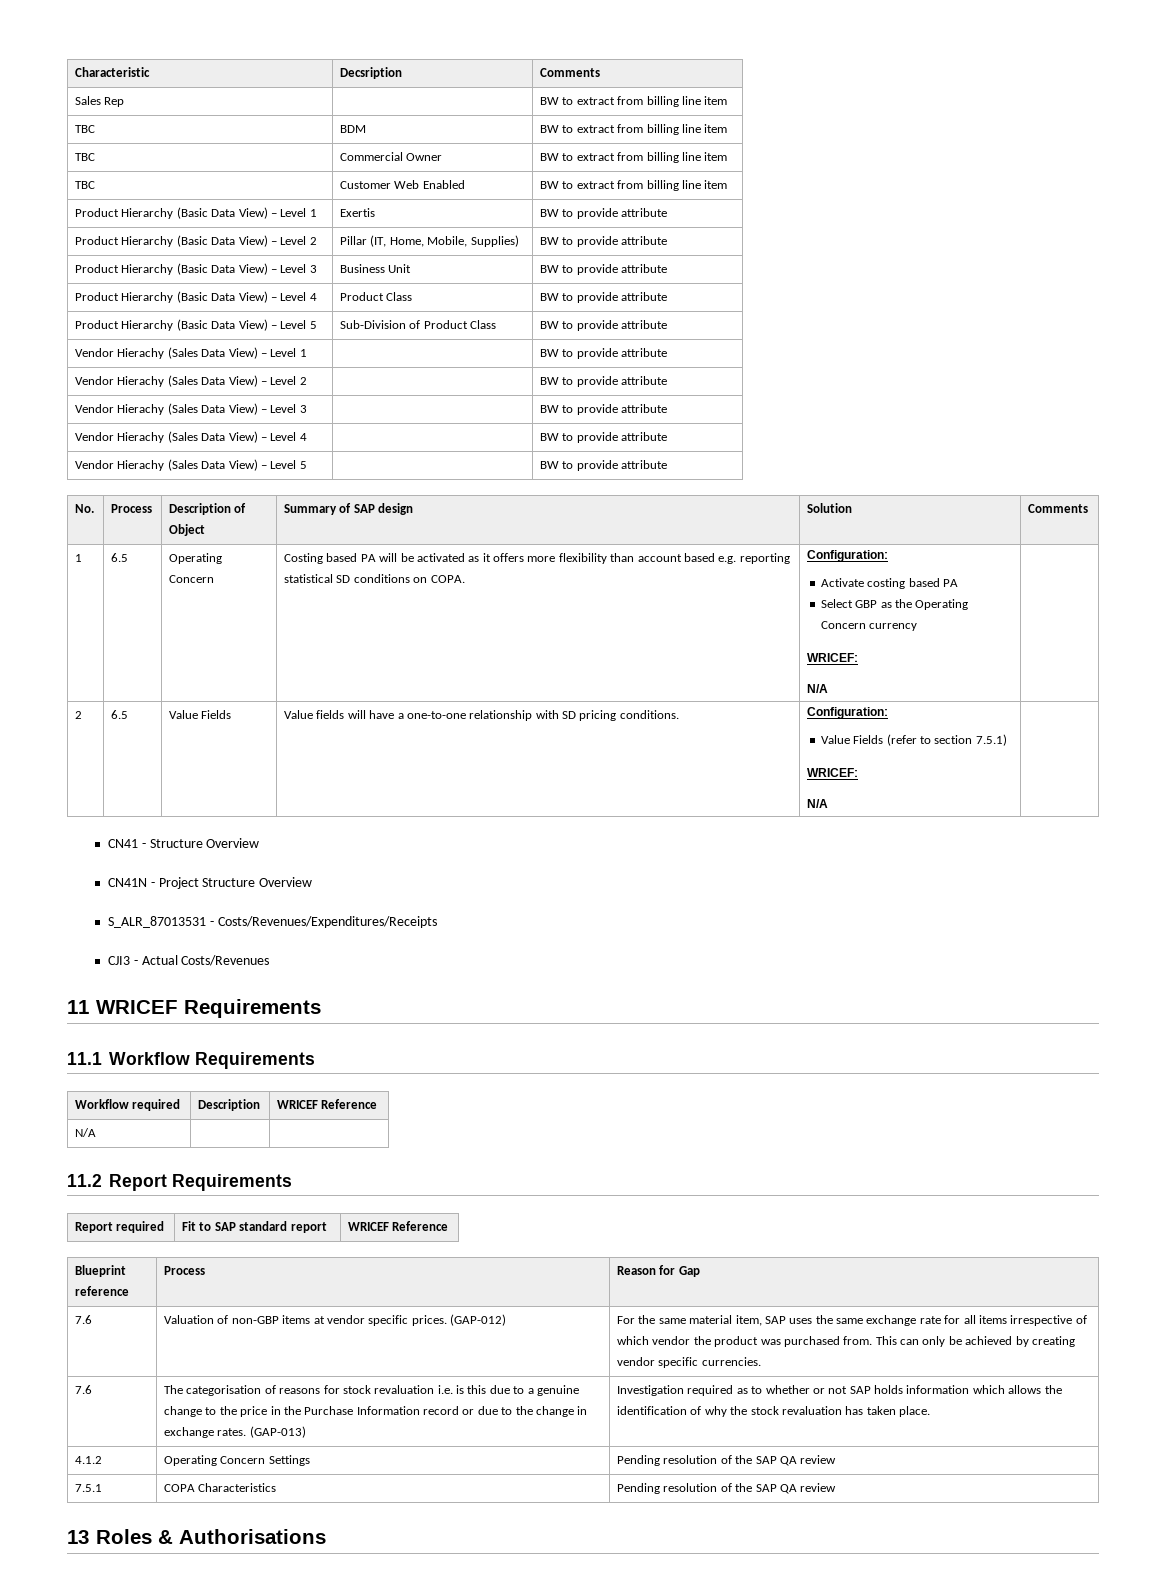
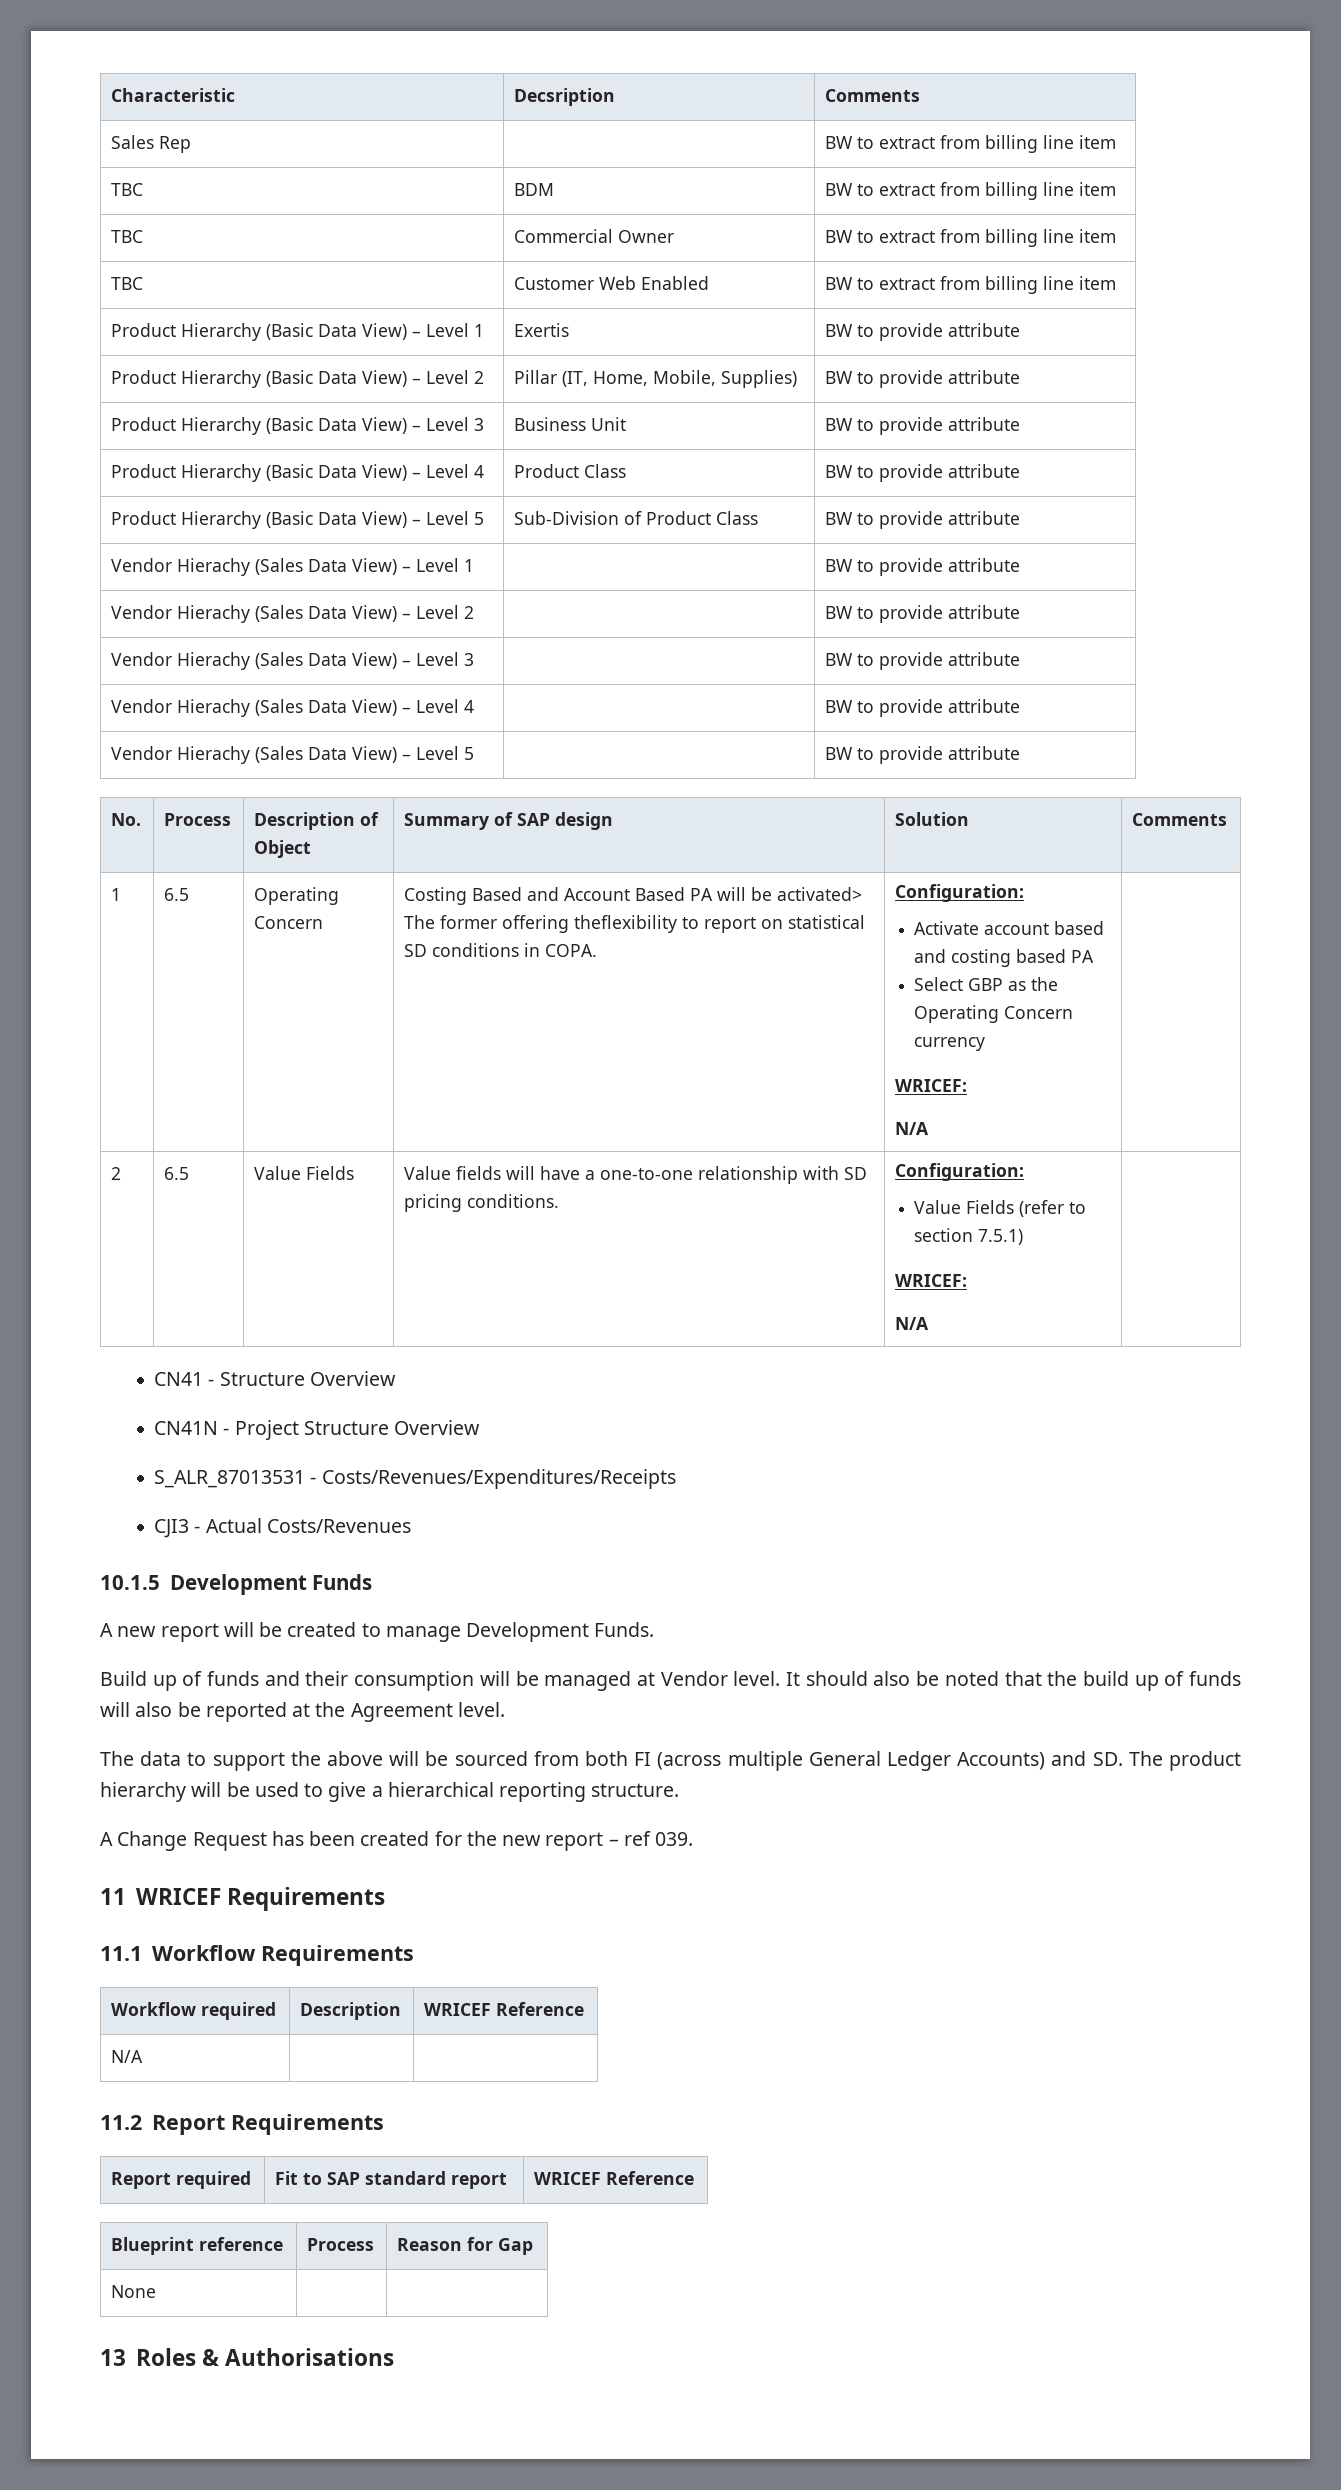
- Costing based PA will be activated as it offers more flexibility than account based e.g. reporting statistical SD conditions on COPA.
+ Costing Based and Account Based PA will be activated> The former offering theflexibility to report on statistical SD conditions in COPA.
- Activate costing based PA
+ Activate account based and costing based PA
+ 10.1.5 Development Funds
+ A new report will be created to manage Development Funds.
+ Build up of funds and their consumption will be managed at Vendor level. It should also be noted that the build up of funds will also be reported at the Agreement level.
+ The data to support the above will be sourced from both FI (across multiple General Ledger Accounts) and SD. The product hierarchy will be used to give a hierarchical reporting structure.
+ A Change Request has been created for the new report – ref 039.
- 7.6 | Valuation of non-GBP items at vendor specific prices. (GAP-012) | For the same material item, SAP uses the same exchange rate for all items irrespective of which vendor the product was purchased from. This can only be achieved by creating vendor specific currencies.
- 7.6 | The categorisation of reasons for stock revaluation i.e. is this due to a genuine change to the price in the Purchase Information record or due to the change in exchange rates. (GAP-013) | Investigation required as to whether or not SAP holds information which allows the identification of why the stock revaluation has taken place.
- 4.1.2 | Operating Concern Settings | Pending resolution of the SAP QA review
- 7.5.1 | COPA Characteristics | Pending resolution of the SAP QA review
+ None

